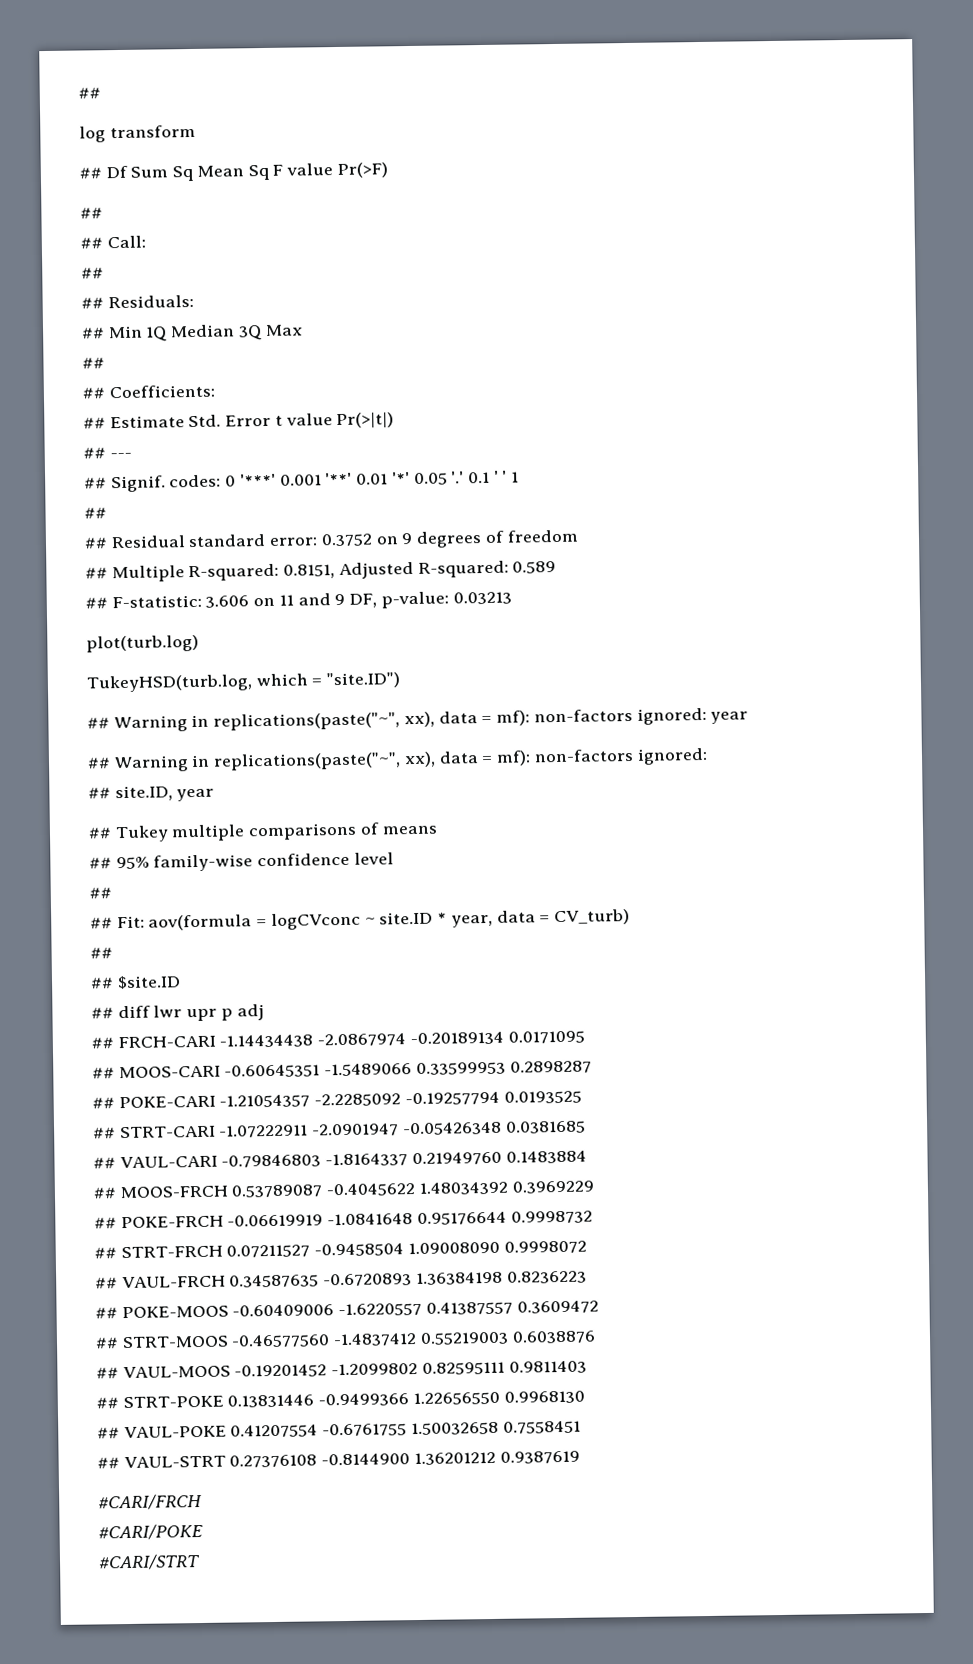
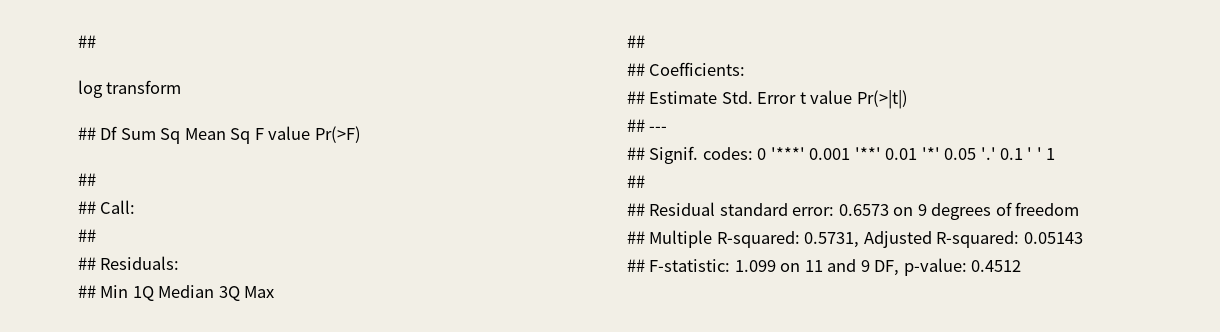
- ## Residual standard error: 0.3752 on 9 degrees of freedom
+ ## Residual standard error: 0.6573 on 9 degrees of freedom
- ## Multiple R-squared: 0.8151, Adjusted R-squared: 0.589
+ ## Multiple R-squared: 0.5731, Adjusted R-squared: 0.05143
- ## F-statistic: 3.606 on 11 and 9 DF, p-value: 0.03213
- plot(turb.log)
- TukeyHSD(turb.log, which = "site.ID")
- ## Warning in replications(paste("~", xx), data = mf): non-factors ignored: year
- ## Warning in replications(paste("~", xx), data = mf): non-factors ignored:
- ## site.ID, year
- ## Tukey multiple comparisons of means
- ## 95% family-wise confidence level
- ##
- ## Fit: aov(formula = logCVconc ~ site.ID * year, data = CV_turb)
- ##
- ## $site.ID
- ## diff lwr upr p adj
- ## FRCH-CARI -1.14434438 -2.0867974 -0.20189134 0.0171095
- ## MOOS-CARI -0.60645351 -1.5489066 0.33599953 0.2898287
- ## POKE-CARI -1.21054357 -2.2285092 -0.19257794 0.0193525
- ## STRT-CARI -1.07222911 -2.0901947 -0.05426348 0.0381685
- ## VAUL-CARI -0.79846803 -1.8164337 0.21949760 0.1483884
- ## MOOS-FRCH 0.53789087 -0.4045622 1.48034392 0.3969229
- ## POKE-FRCH -0.06619919 -1.0841648 0.95176644 0.9998732
- ## STRT-FRCH 0.07211527 -0.9458504 1.09008090 0.9998072
- ## VAUL-FRCH 0.34587635 -0.6720893 1.36384198 0.8236223
- ## POKE-MOOS -0.60409006 -1.6220557 0.41387557 0.3609472
- ## STRT-MOOS -0.46577560 -1.4837412 0.55219003 0.6038876
- ## VAUL-MOOS -0.19201452 -1.2099802 0.82595111 0.9811403
- ## STRT-POKE 0.13831446 -0.9499366 1.22656550 0.9968130
- ## VAUL-POKE 0.41207554 -0.6761755 1.50032658 0.7558451
- ## VAUL-STRT 0.27376108 -0.8144900 1.36201212 0.9387619
- #CARI/FRCH
- #CARI/POKE
- #CARI/STRT
+ ## F-statistic: 1.099 on 11 and 9 DF, p-value: 0.4512

